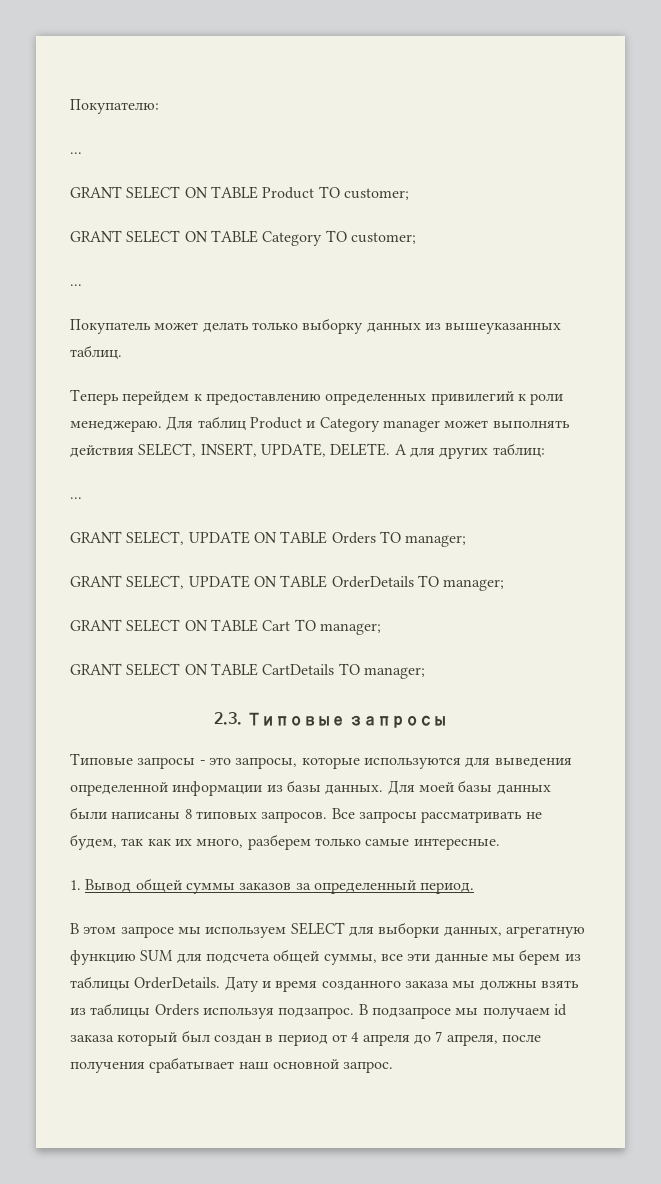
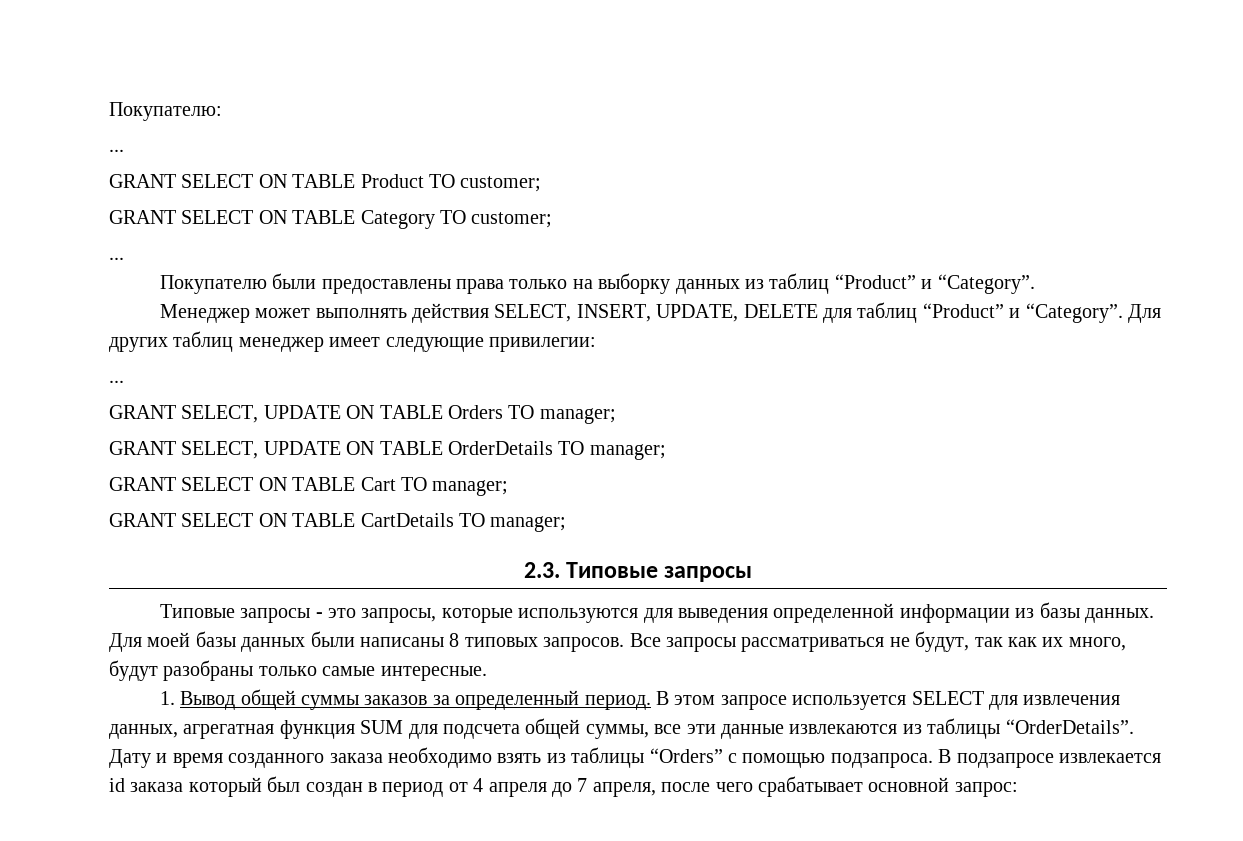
- Покупатель может делать только выборку данных из вышеуказанных таблиц.
- Теперь перейдем к предоставлению определенных привилегий к роли менеджераю. Для таблиц Product и Category manager может выполнять действия SELECT, INSERT, UPDATE, DELETE. А для других таблиц:
+ Покупателю были предоставлены права только на выборку данных из таблиц “Product” и “Category”.
+ Менеджер может выполнять действия SELECT, INSERT, UPDATE, DELETE для таблиц “Product” и “Category”. Для других таблиц менеджер имеет следующие привилегии:
- Все запросы рассматривать не будем, так как их много, разберем только самые интересные.
+ Все запросы рассматриваться не будут, так как их много, будут разобраны только самые интересные.
- 1. Вывод общей суммы заказов за определенный период.
- В этом запросе мы используем SELECT для выборки данных, агрегатную функцию SUM для подсчета общей суммы, все эти данные мы берем из таблицы OrderDetails.
+ 1. Вывод общей суммы заказов за определенный период. В этом запросе используется SELECT для извлечения данных, агрегатная функция SUM для подсчета общей суммы, все эти данные извлекаются из таблицы “OrderDetails”.
- Дату и время созданного заказа мы должны взять из таблицы Orders используя подзапрос. В подзапросе мы получаем id заказа который был создан в период от 4 апреля до 7 апреля, после получения срабатывает наш основной запрос.
+ Дату и время созданного заказа необходимо взять из таблицы “Orders” с помощью подзапроса. В подзапросе извлекается id заказа который был создан в период от 4 апреля до 7 апреля, после чего срабатывает основной запрос:

